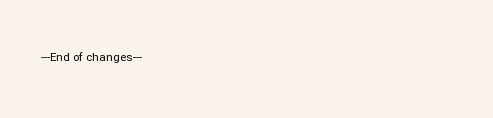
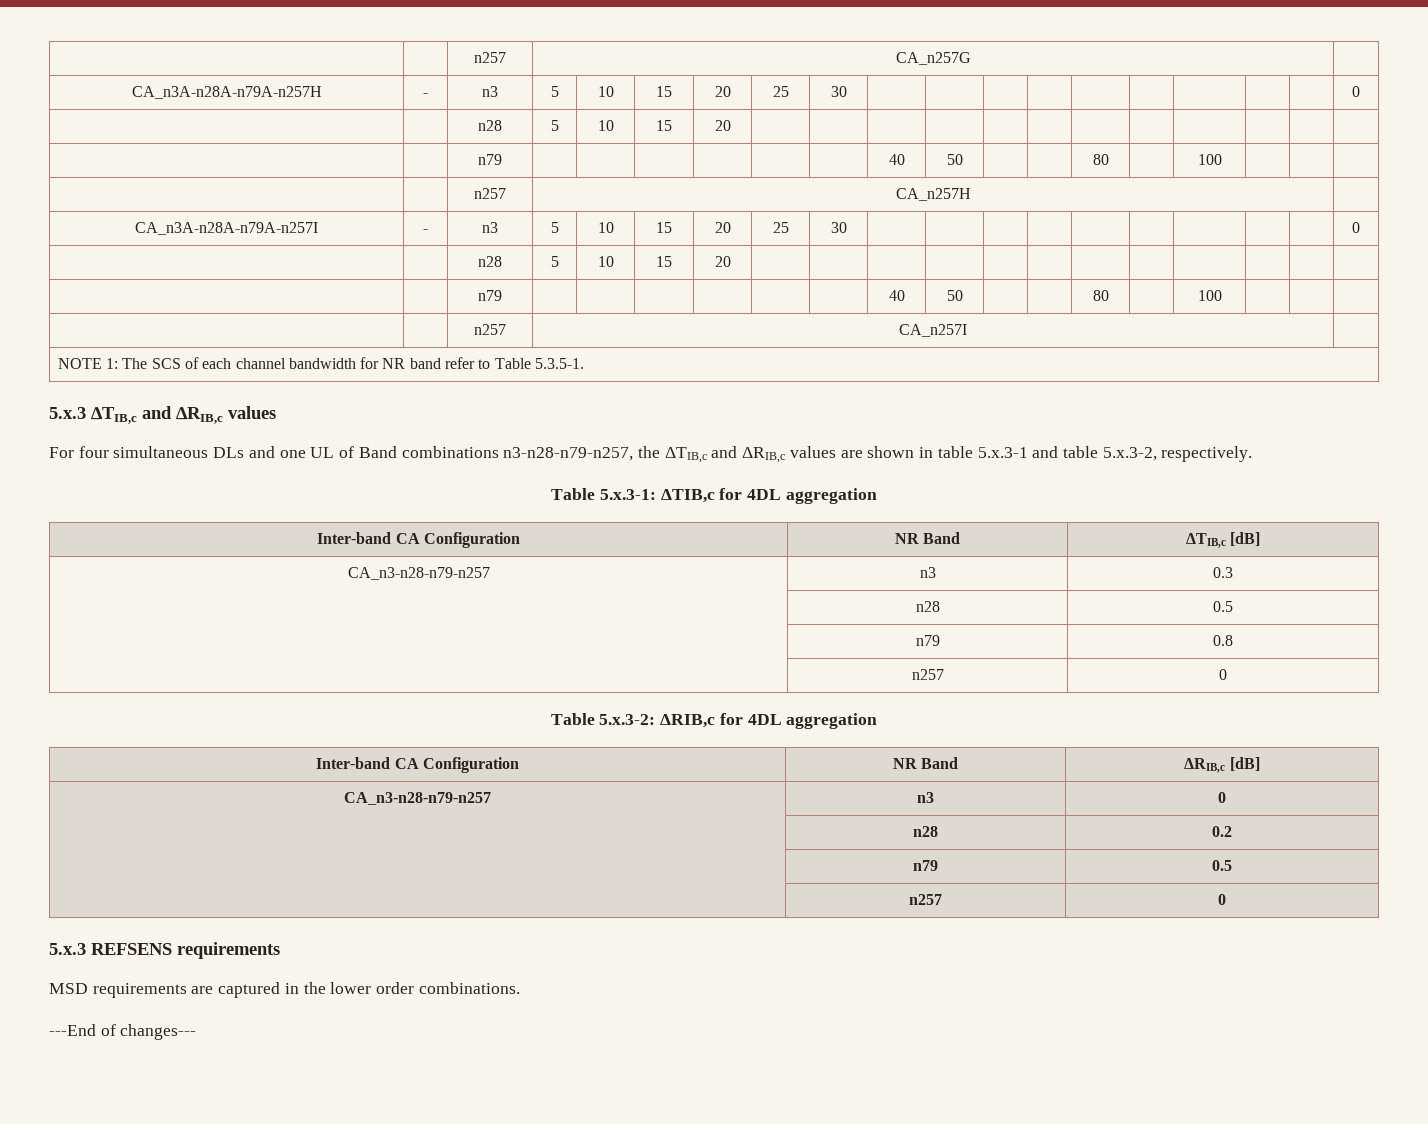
+ | | n257 | CA_n257G |
+ CA_n3A-n28A-n79A-n257H | - | n3 | 5 | 10 | 15 | 20 | 25 | 30 | | | | | | | | | | 0
+ | | n28 | 5 | 10 | 15 | 20 | | | | | | | | | | | |
+ | | n79 | | | | | | | 40 | 50 | | | 80 | | 100 | | |
+ | | n257 | CA_n257H |
+ CA_n3A-n28A-n79A-n257I | - | n3 | 5 | 10 | 15 | 20 | 25 | 30 | | | | | | | | | | 0
+ | | n28 | 5 | 10 | 15 | 20 | | | | | | | | | | | |
+ | | n79 | | | | | | | 40 | 50 | | | 80 | | 100 | | |
+ | | n257 | CA_n257I |
+ NOTE 1: The SCS of each channel bandwidth for NR band refer to Table 5.3.5-1.
+ 5.x.3 ∆TIB,c and ∆RIB,c values
+ For four simultaneous DLs and one UL of Band combinations n3-n28-n79-n257, the ΔTIB,c and ΔRIB,c values are shown in table 5.x.3-1 and table 5.x.3-2, respectively.
+ Table 5.x.3-1: ΔTIB,c for 4DL aggregation
+ Inter-band CA Configuration | NR Band | ΔTIB,c [dB]
+ CA_n3-n28-n79-n257 | n3 | 0.3
+ | n28 | 0.5
+ | n79 | 0.8
+ | n257 | 0
+ Table 5.x.3-2: ΔRIB,c for 4DL aggregation
+ Inter-band CA Configuration | NR Band | ΔRIB,c [dB]
+ CA_n3-n28-n79-n257 | n3 | 0
+ | n28 | 0.2
+ | n79 | 0.5
+ | n257 | 0
+ 5.x.3 REFSENS requirements
+ MSD requirements are captured in the lower order combinations.

